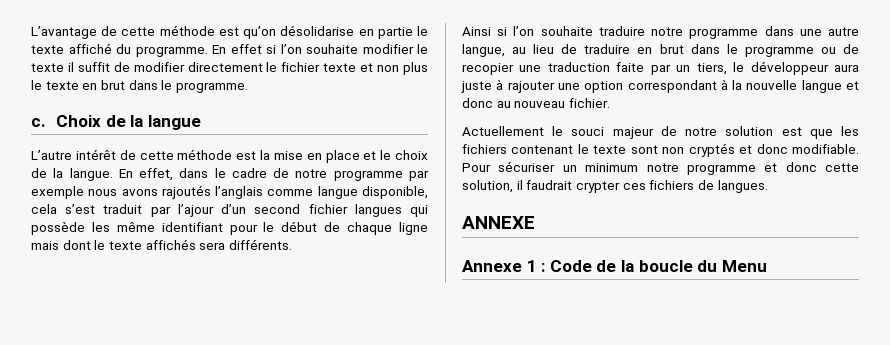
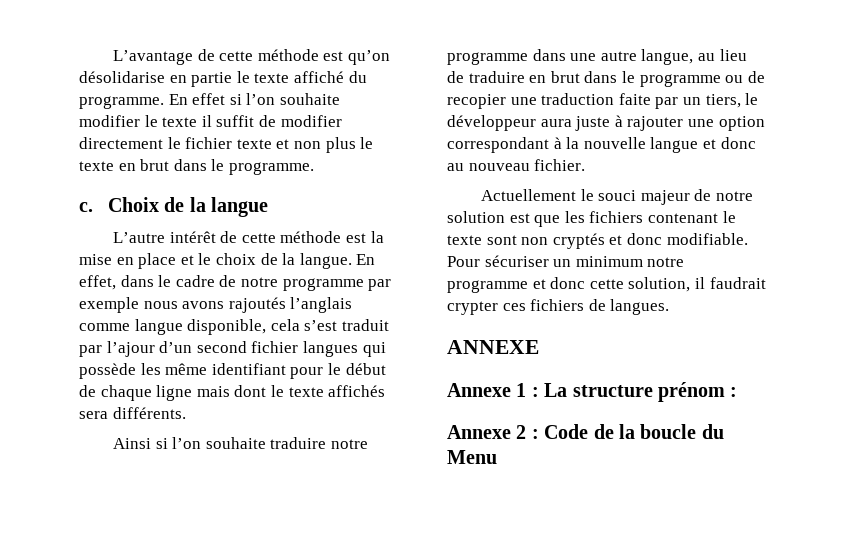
- Annexe 1 : Code de la boucle du Menu
+ Annexe 1 : La structure prénom :
+ Annexe 2 : Code de la boucle du Menu

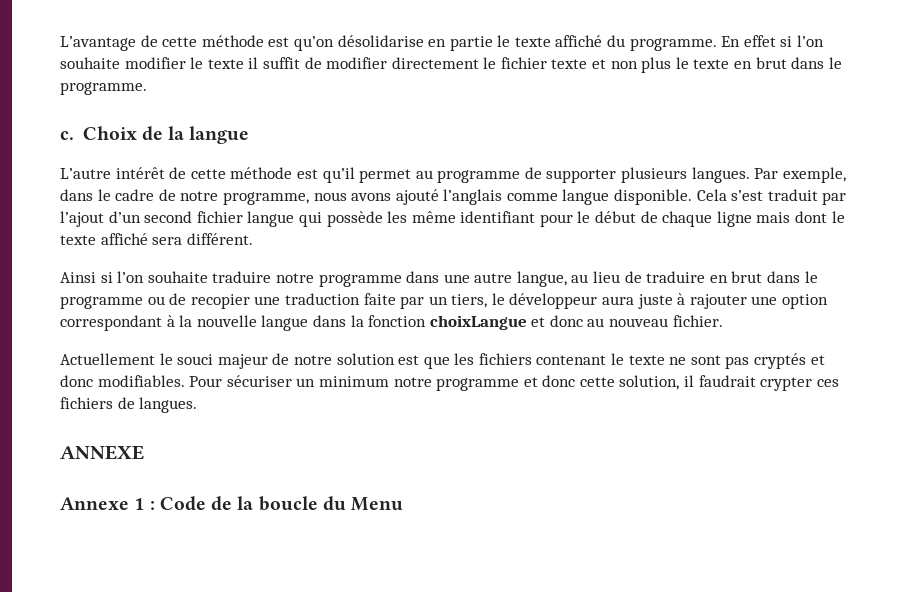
- L’autre intérêt de cette méthode est la mise en place et le choix de la langue. En effet, dans le cadre de notre programme par exemple nous avons rajoutés l’anglais comme langue disponible, cela s’est traduit par l’ajour d’un second fichier langues qui possède les même identifiant pour le début de chaque ligne mais dont le texte affichés sera différents.
+ L’autre intérêt de cette méthode est qu’il permet au programme de supporter plusieurs langues. Par exemple, dans le cadre de notre programme, nous avons ajouté l’anglais comme langue disponible. Cela s’est traduit par l’ajout d’un second fichier langue qui possède les même identifiant pour le début de chaque ligne mais dont le texte affiché sera différent.
- Ainsi si l’on souhaite traduire notre programme dans une autre langue, au lieu de traduire en brut dans le programme ou de recopier une traduction faite par un tiers, le développeur aura juste à rajouter une option correspondant à la nouvelle langue et donc au nouveau fichier.
+ Ainsi si l’on souhaite traduire notre programme dans une autre langue, au lieu de traduire en brut dans le programme ou de recopier une traduction faite par un tiers, le développeur aura juste à rajouter une option correspondant à la nouvelle langue dans la fonction choixLangue et donc au nouveau fichier.
- Actuellement le souci majeur de notre solution est que les fichiers contenant le texte sont non cryptés et donc modifiable.
+ Actuellement le souci majeur de notre solution est que les fichiers contenant le texte ne sont pas cryptés et donc modifiables.
- Annexe 1 : La structure prénom :
- Annexe 2 : Code de la boucle du Menu
+ Annexe 1 : Code de la boucle du Menu

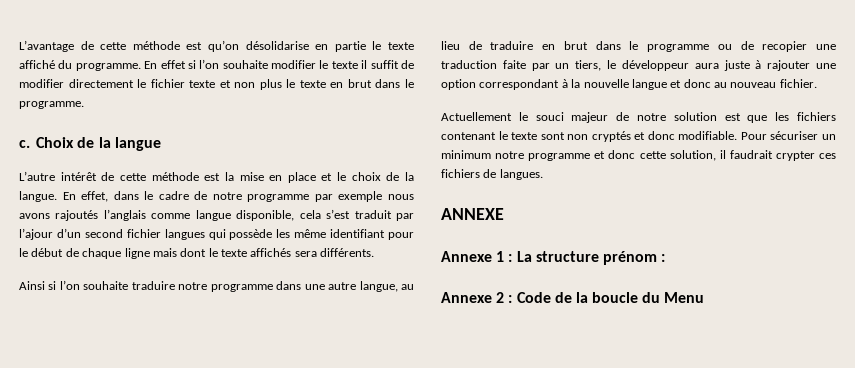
- L’autre intérêt de cette méthode est qu’il permet au programme de supporter plusieurs langues. Par exemple, dans le cadre de notre programme, nous avons ajouté l’anglais comme langue disponible. Cela s’est traduit par l’ajout d’un second fichier langue qui possède les même identifiant pour le début de chaque ligne mais dont le texte affiché sera différent.
+ L’autre intérêt de cette méthode est la mise en place et le choix de la langue. En effet, dans le cadre de notre programme par exemple nous avons rajoutés l’anglais comme langue disponible, cela s’est traduit par l’ajour d’un second fichier langues qui possède les même identifiant pour le début de chaque ligne mais dont le texte affichés sera différents.
- Ainsi si l’on souhaite traduire notre programme dans une autre langue, au lieu de traduire en brut dans le programme ou de recopier une traduction faite par un tiers, le développeur aura juste à rajouter une option correspondant à la nouvelle langue dans la fonction choixLangue et donc au nouveau fichier.
+ Ainsi si l’on souhaite traduire notre programme dans une autre langue, au lieu de traduire en brut dans le programme ou de recopier une traduction faite par un tiers, le développeur aura juste à rajouter une option correspondant à la nouvelle langue et donc au nouveau fichier.
- Actuellement le souci majeur de notre solution est que les fichiers contenant le texte ne sont pas cryptés et donc modifiables.
+ Actuellement le souci majeur de notre solution est que les fichiers contenant le texte sont non cryptés et donc modifiable.
- Annexe 1 : Code de la boucle du Menu
+ Annexe 1 : La structure prénom :
+ Annexe 2 : Code de la boucle du Menu

